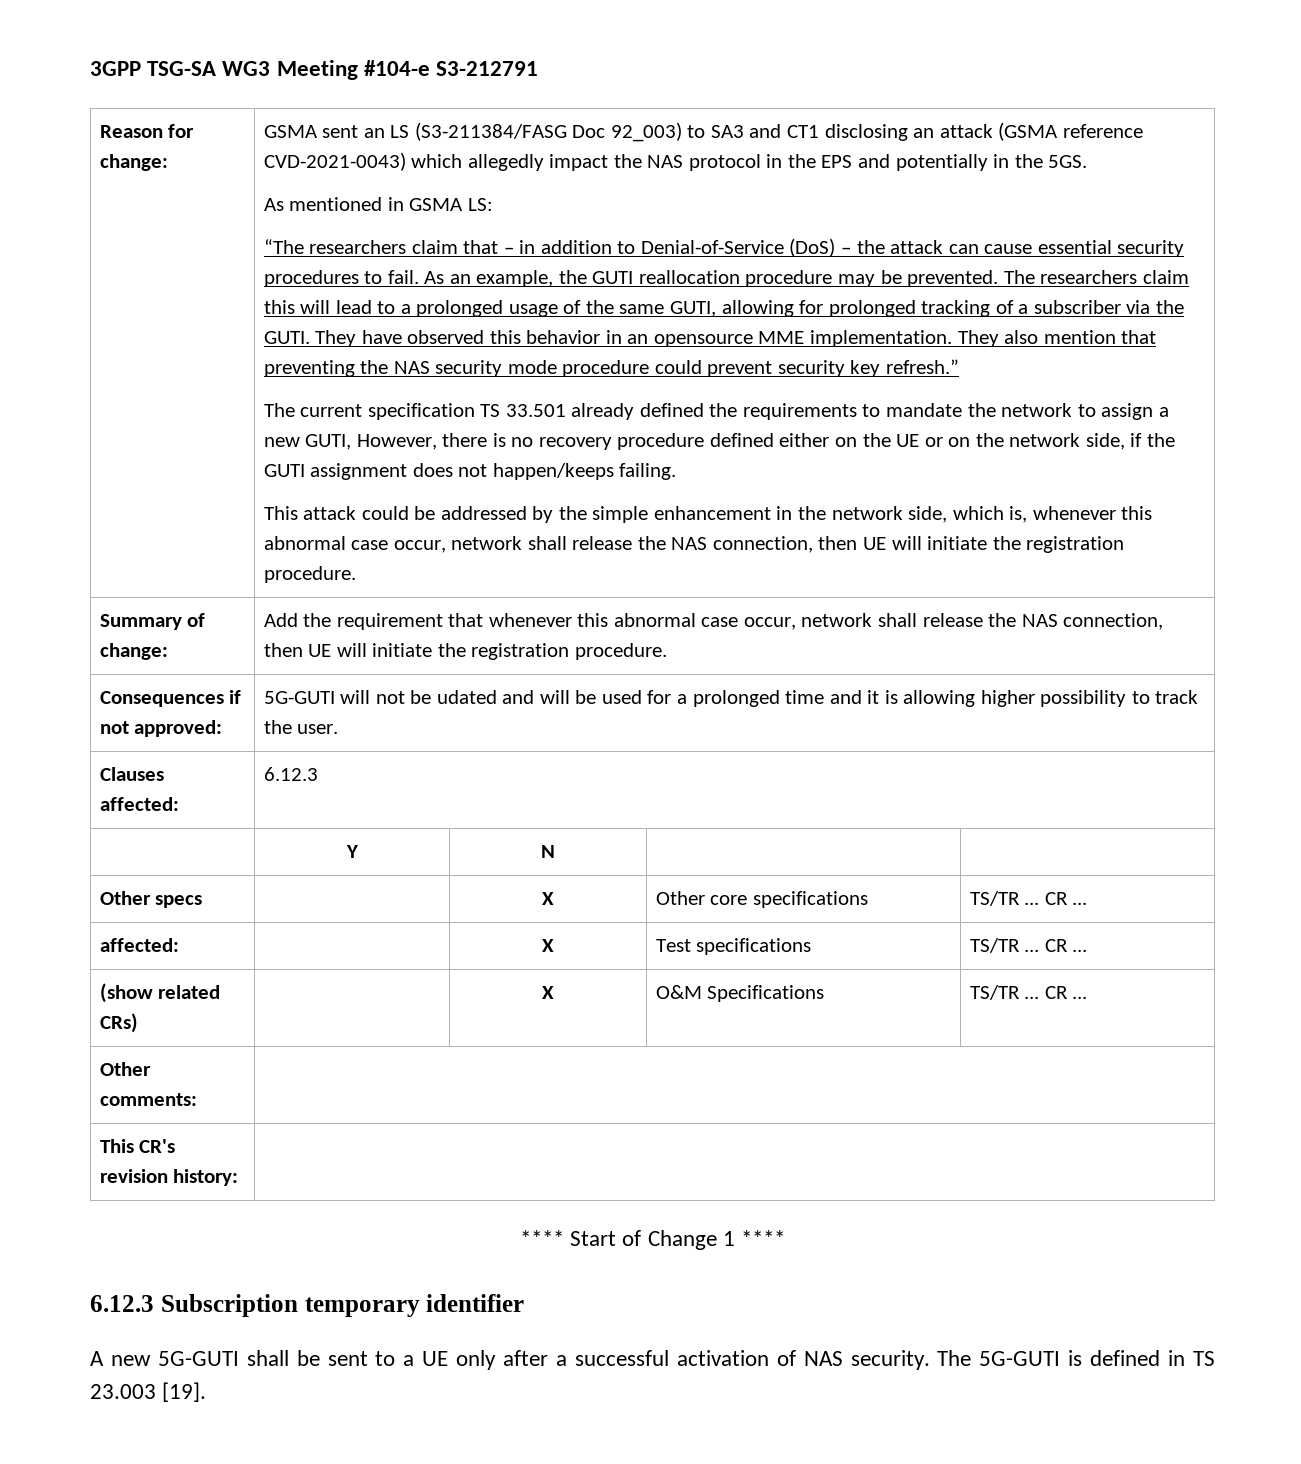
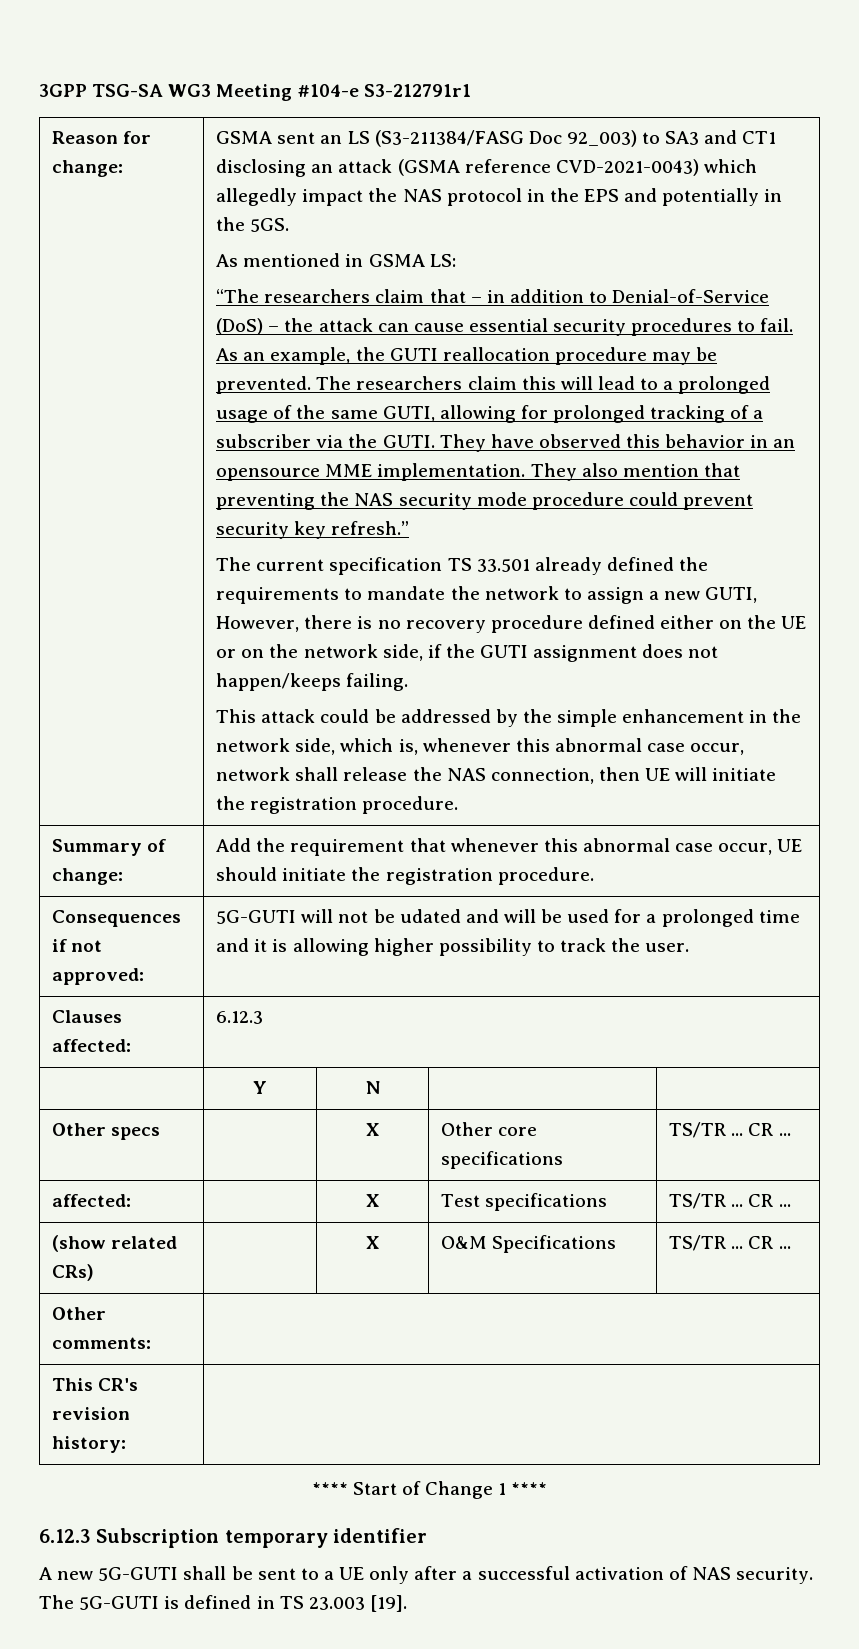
- 3GPP TSG-SA WG3 Meeting #104-e S3-212791
+ 3GPP TSG-SA WG3 Meeting #104-e S3-212791r1
- Summary of change: | Add the requirement that whenever this abnormal case occur, network shall release the NAS connection, then UE will initiate the registration procedure.
+ Summary of change: | Add the requirement that whenever this abnormal case occur, UE should initiate the registration procedure.

